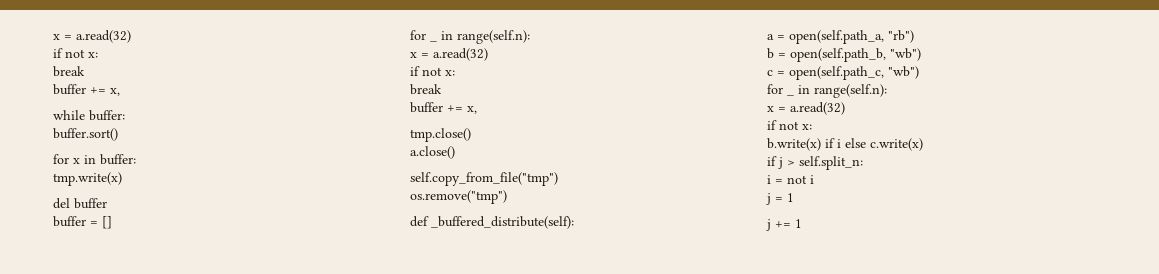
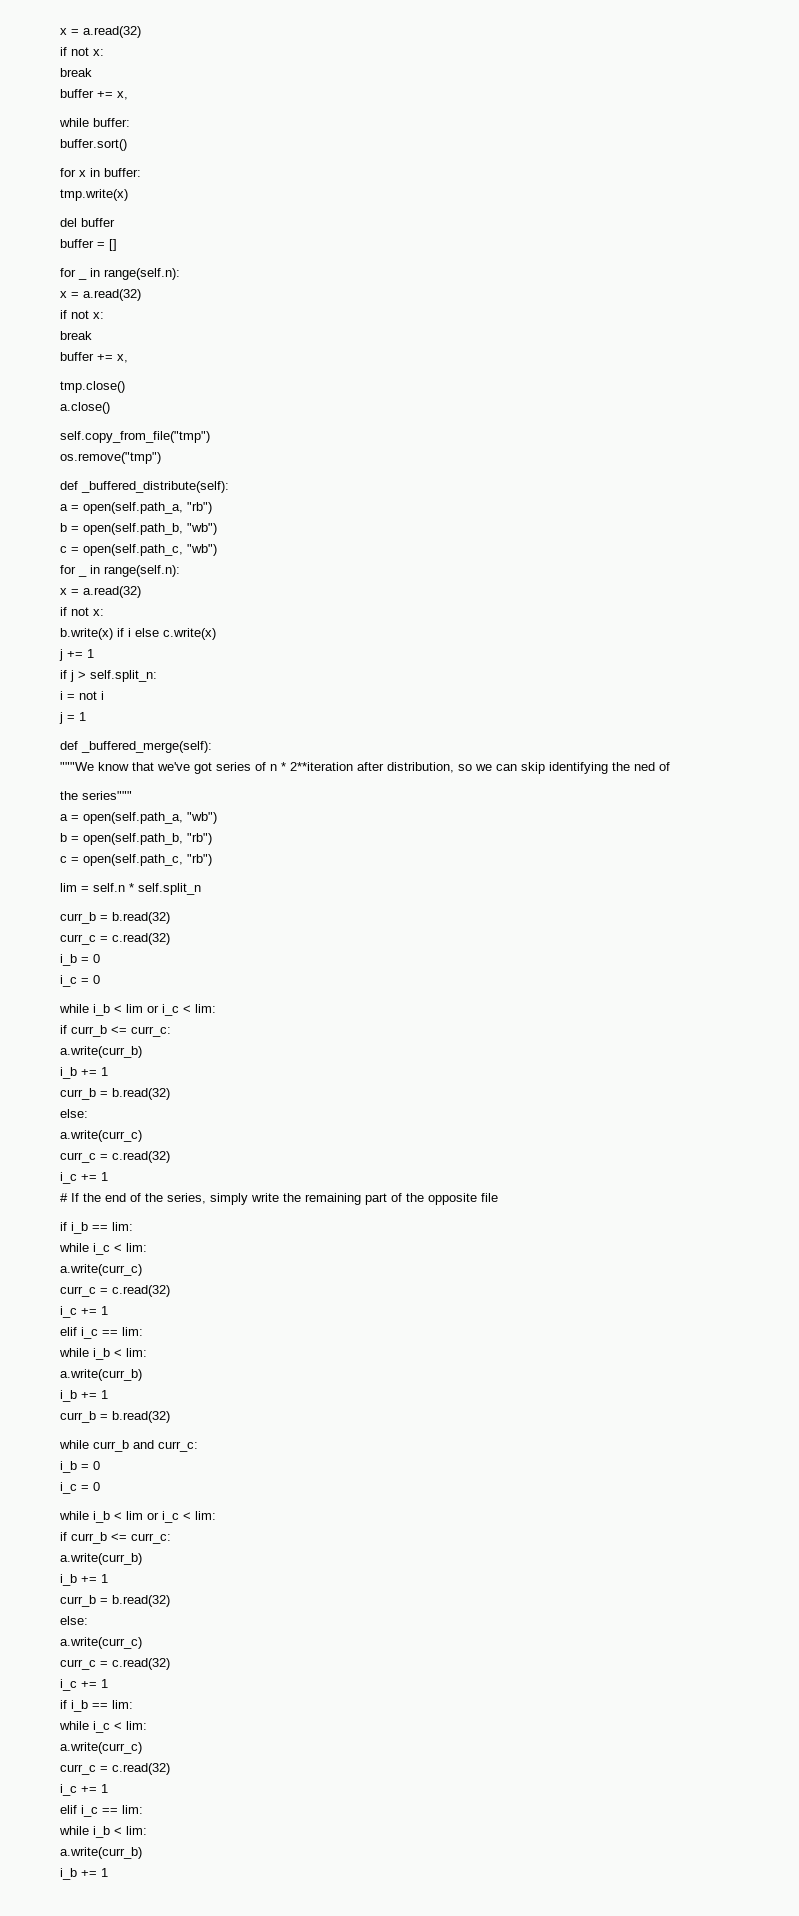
+ j += 1
- j += 1
+ def _buffered_merge(self):
+ """We know that we've got series of n * 2**iteration after distribution, so we can skip identifying the ned of
+ the series"""
+ a = open(self.path_a, "wb")
+ b = open(self.path_b, "rb")
+ c = open(self.path_c, "rb")
+ lim = self.n * self.split_n
+ curr_b = b.read(32)
+ curr_c = c.read(32)
+ i_b = 0
+ i_c = 0
+ while i_b < lim or i_c < lim:
+ if curr_b <= curr_c:
+ a.write(curr_b)
+ i_b += 1
+ curr_b = b.read(32)
+ else:
+ a.write(curr_c)
+ curr_c = c.read(32)
+ i_c += 1
+ # If the end of the series, simply write the remaining part of the opposite file
+ if i_b == lim:
+ while i_c < lim:
+ a.write(curr_c)
+ curr_c = c.read(32)
+ i_c += 1
+ elif i_c == lim:
+ while i_b < lim:
+ a.write(curr_b)
+ i_b += 1
+ curr_b = b.read(32)
+ while curr_b and curr_c:
+ i_b = 0
+ i_c = 0
+ while i_b < lim or i_c < lim:
+ if curr_b <= curr_c:
+ a.write(curr_b)
+ i_b += 1
+ curr_b = b.read(32)
+ else:
+ a.write(curr_c)
+ curr_c = c.read(32)
+ i_c += 1
+ if i_b == lim:
+ while i_c < lim:
+ a.write(curr_c)
+ curr_c = c.read(32)
+ i_c += 1
+ elif i_c == lim:
+ while i_b < lim:
+ a.write(curr_b)
+ i_b += 1

